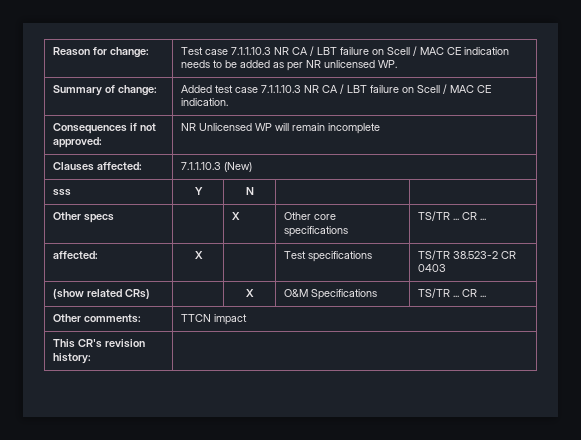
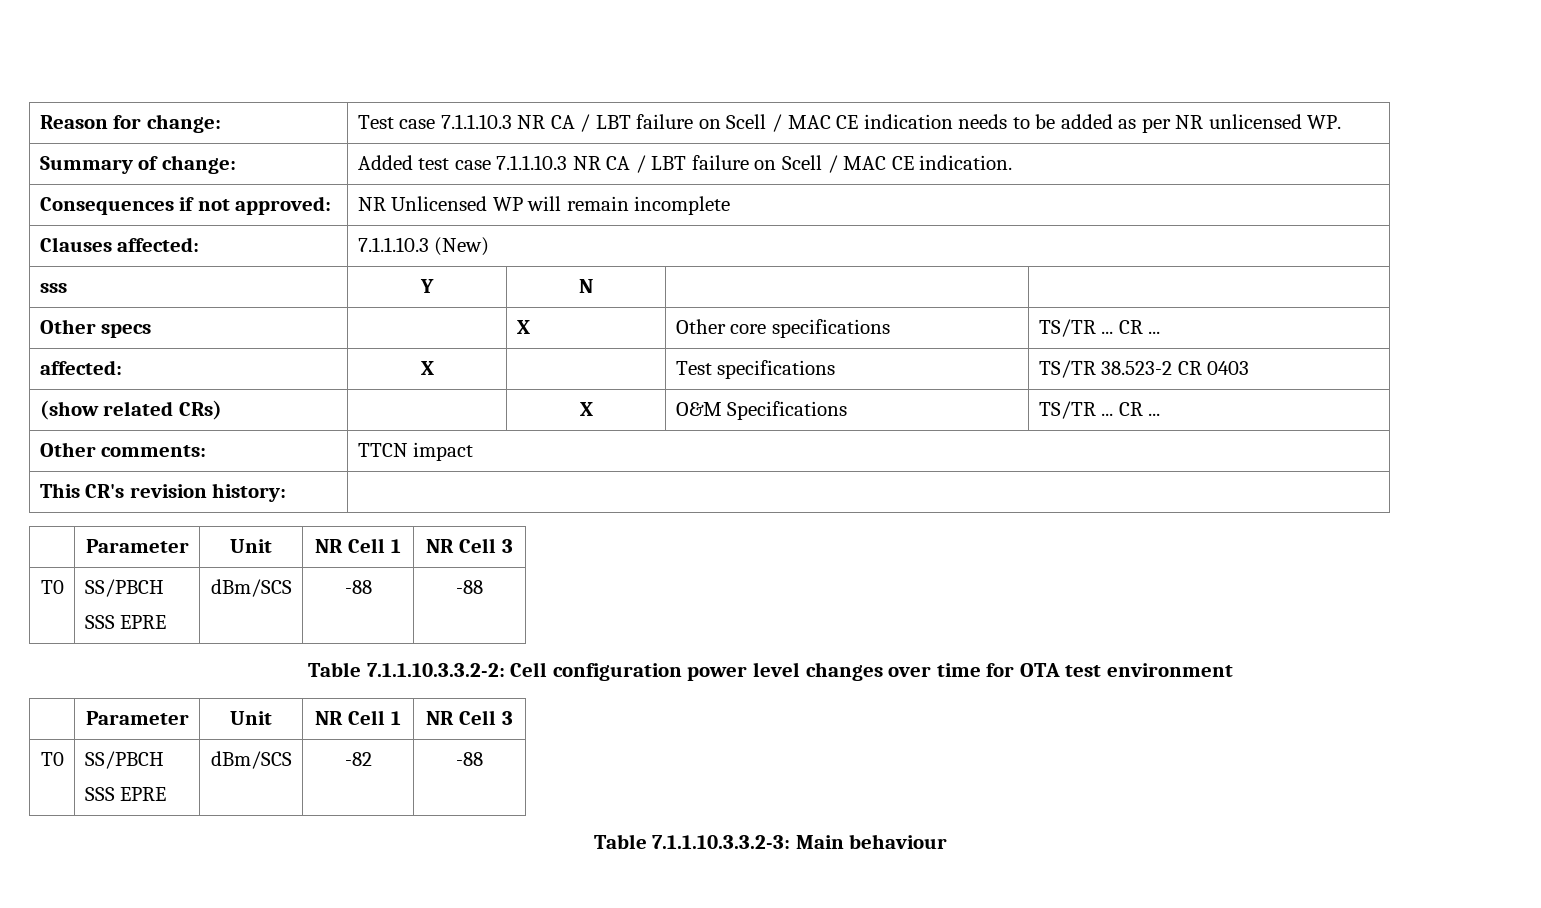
  This CR's revision history: |
+ | Parameter | Unit | NR Cell 1 | NR Cell 3
+ T0 | SS/PBCH
+ SSS EPRE | dBm/SCS | -88 | -88
+ Table 7.1.1.10.3.3.2-2: Cell configuration power level changes over time for OTA test environment
+ | Parameter | Unit | NR Cell 1 | NR Cell 3
+ T0 | SS/PBCH
+ SSS EPRE | dBm/SCS | -82 | -88
+ Table 7.1.1.10.3.3.2-3: Main behaviour

